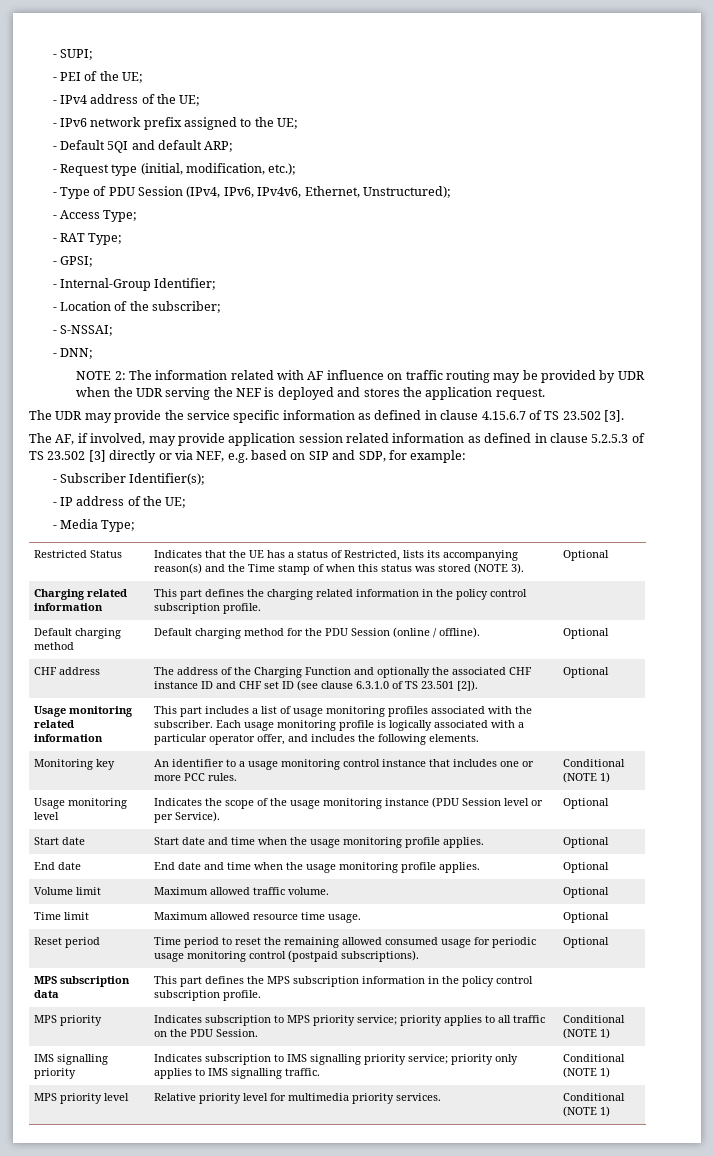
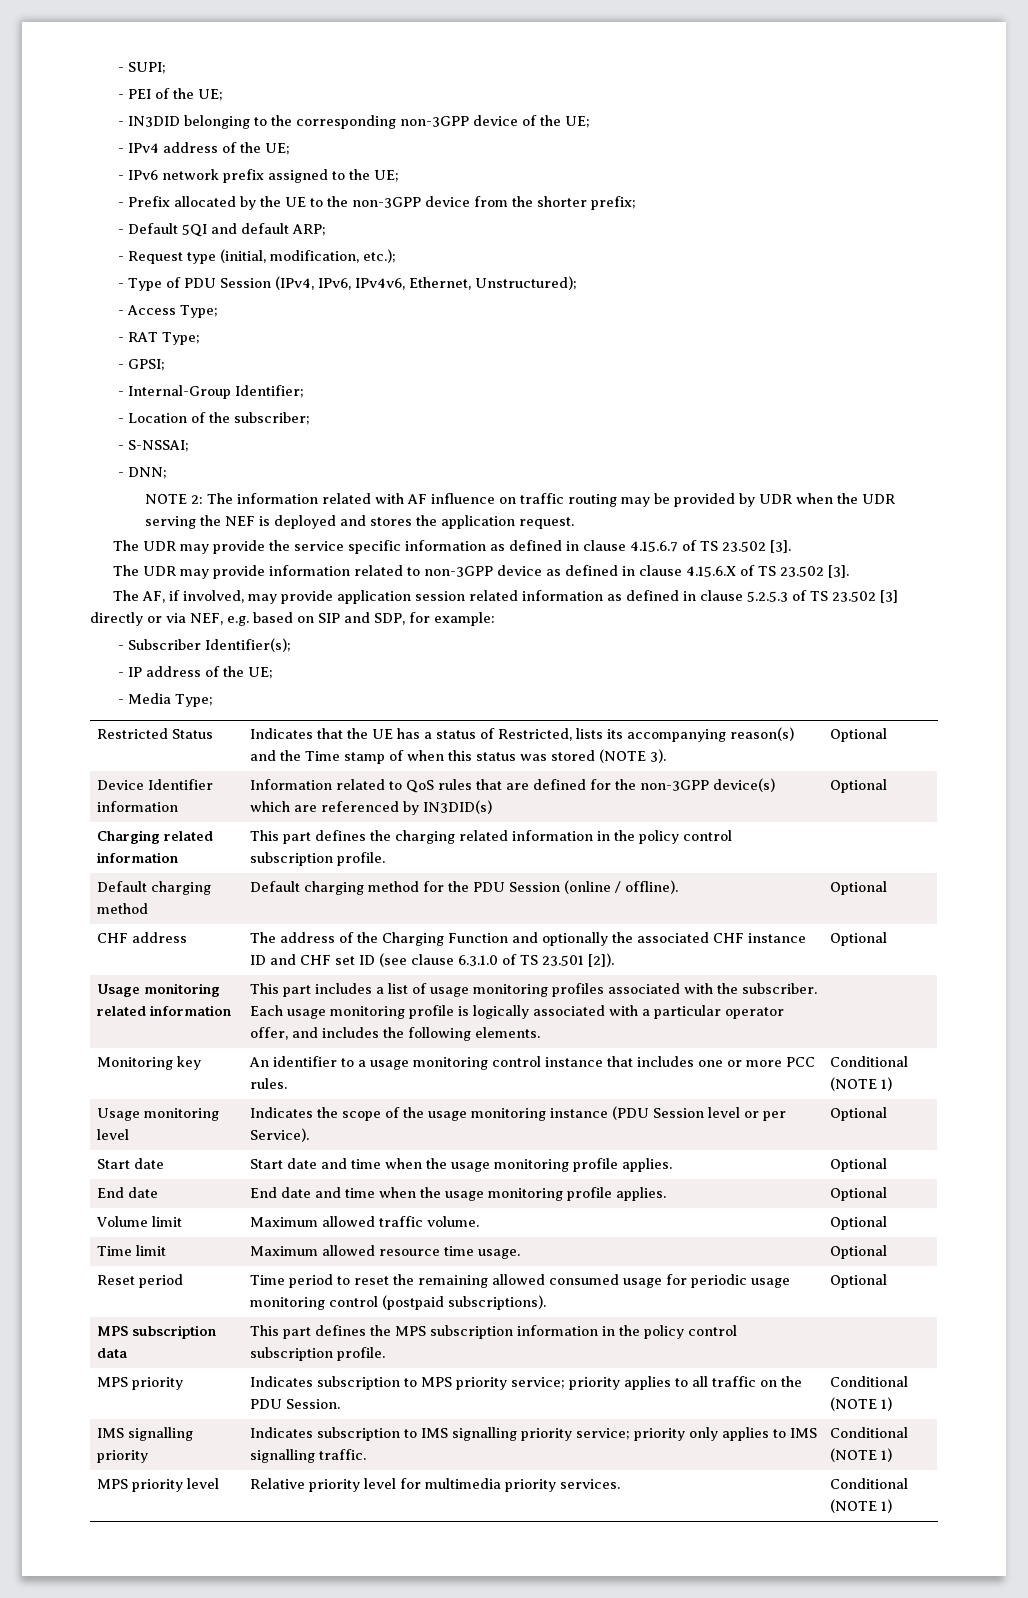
+ - IN3DID belonging to the corresponding non-3GPP device of the UE;
+ - Prefix allocated by the UE to the non-3GPP device from the shorter prefix;
+ The UDR may provide information related to non-3GPP device as defined in clause 4.15.6.X of TS 23.502 [3].
+ Device Identifier information | Information related to QoS rules that are defined for the non-3GPP device(s) which are referenced by IN3DID(s) | Optional

